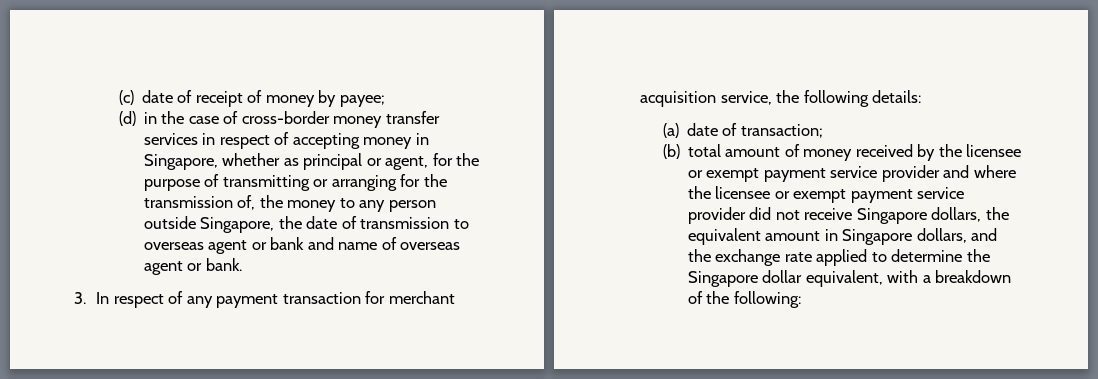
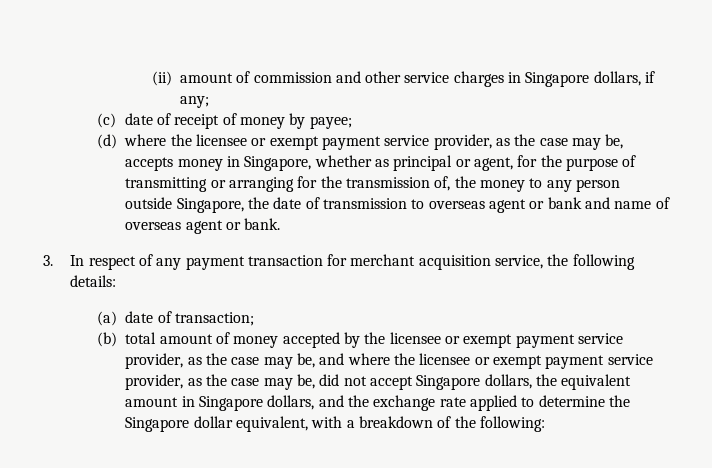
+ (ii) amount of commission and other service charges in Singapore dollars, if any;
- (d) in the case of cross-border money transfer services in respect of accepting money in Singapore, whether as principal or agent, for the purpose of transmitting or arranging for the transmission of, the money to any person outside Singapore, the date of transmission to overseas agent or bank and name of overseas agent or bank.
+ (d) where the licensee or exempt payment service provider, as the case may be, accepts money in Singapore, whether as principal or agent, for the purpose of transmitting or arranging for the transmission of, the money to any person outside Singapore, the date of transmission to overseas agent or bank and name of overseas agent or bank.
- (b) total amount of money received by the licensee or exempt payment service provider and where the licensee or exempt payment service provider did not receive Singapore dollars, the equivalent amount in Singapore dollars, and the exchange rate applied to determine the Singapore dollar equivalent, with a breakdown of the following:
+ (b) total amount of money accepted by the licensee or exempt payment service provider, as the case may be, and where the licensee or exempt payment service provider, as the case may be, did not accept Singapore dollars, the equivalent amount in Singapore dollars, and the exchange rate applied to determine the Singapore dollar equivalent, with a breakdown of the following:

